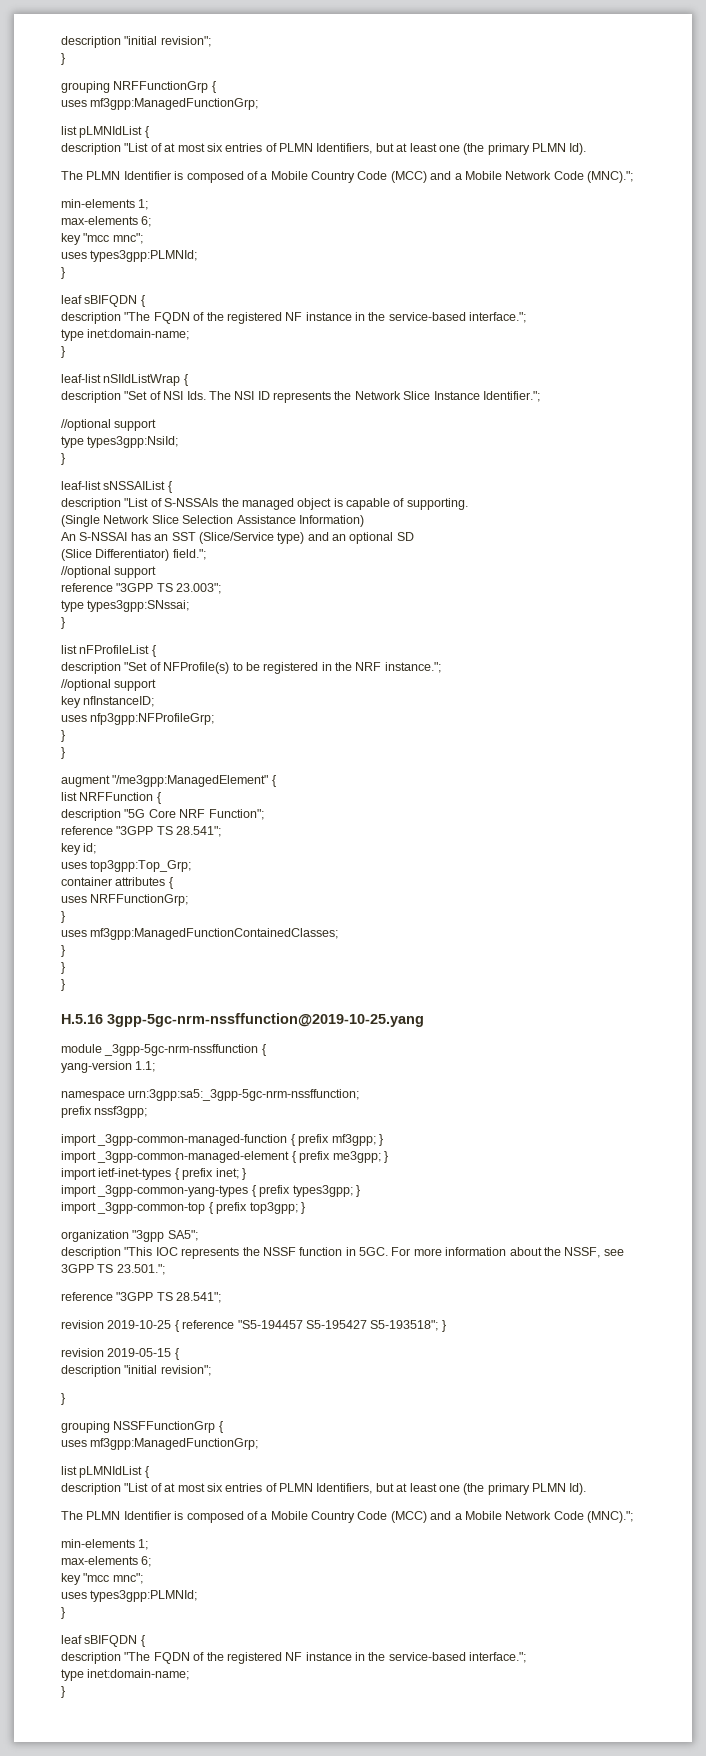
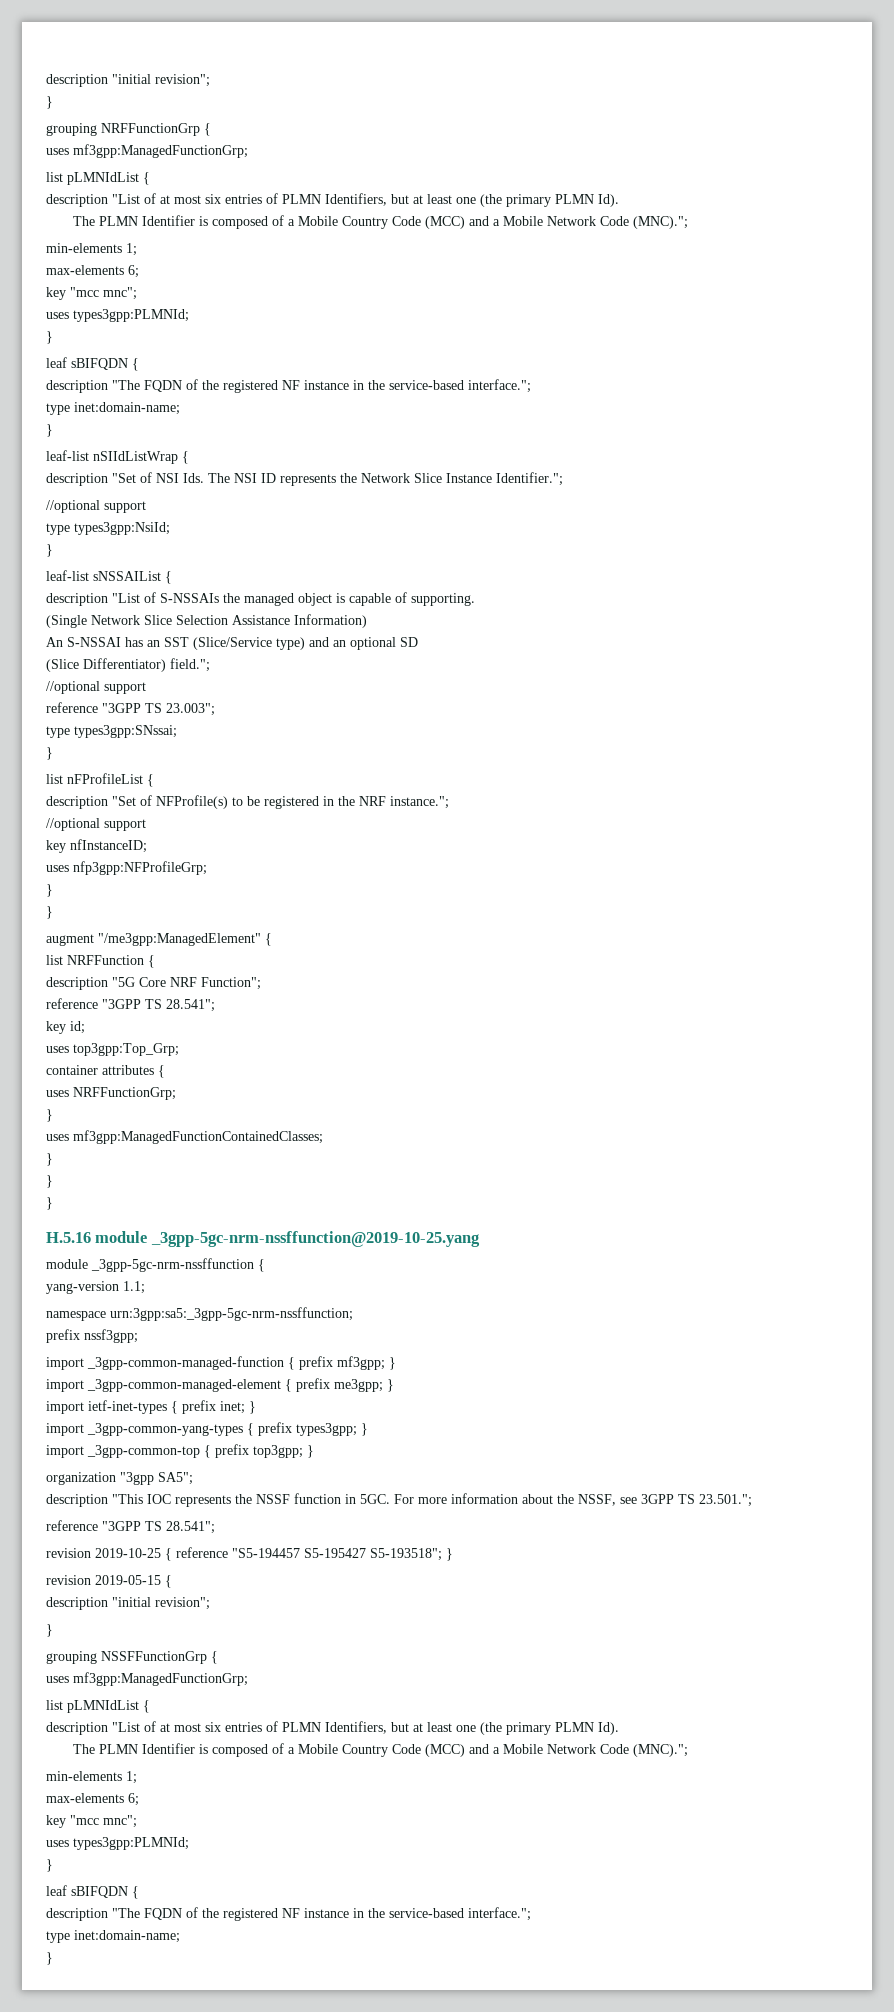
- H.5.16 3gpp-5gc-nrm-nssffunction@2019-10-25.yang
+ H.5.16 module _3gpp-5gc-nrm-nssffunction@2019-10-25.yang

